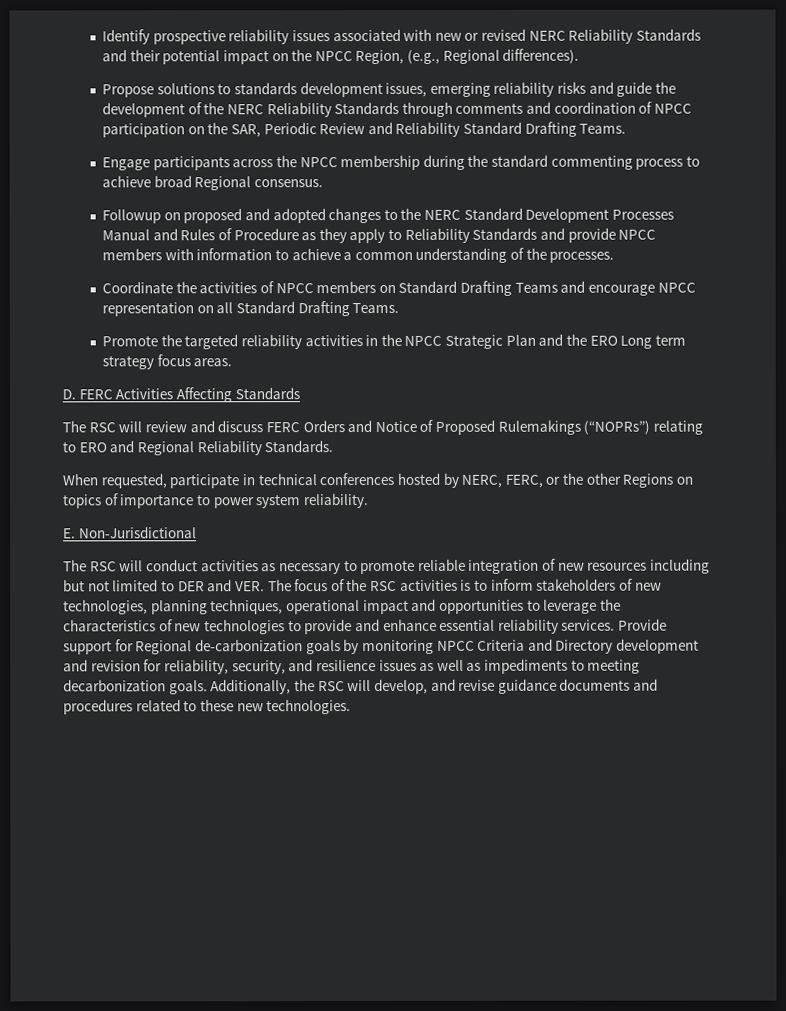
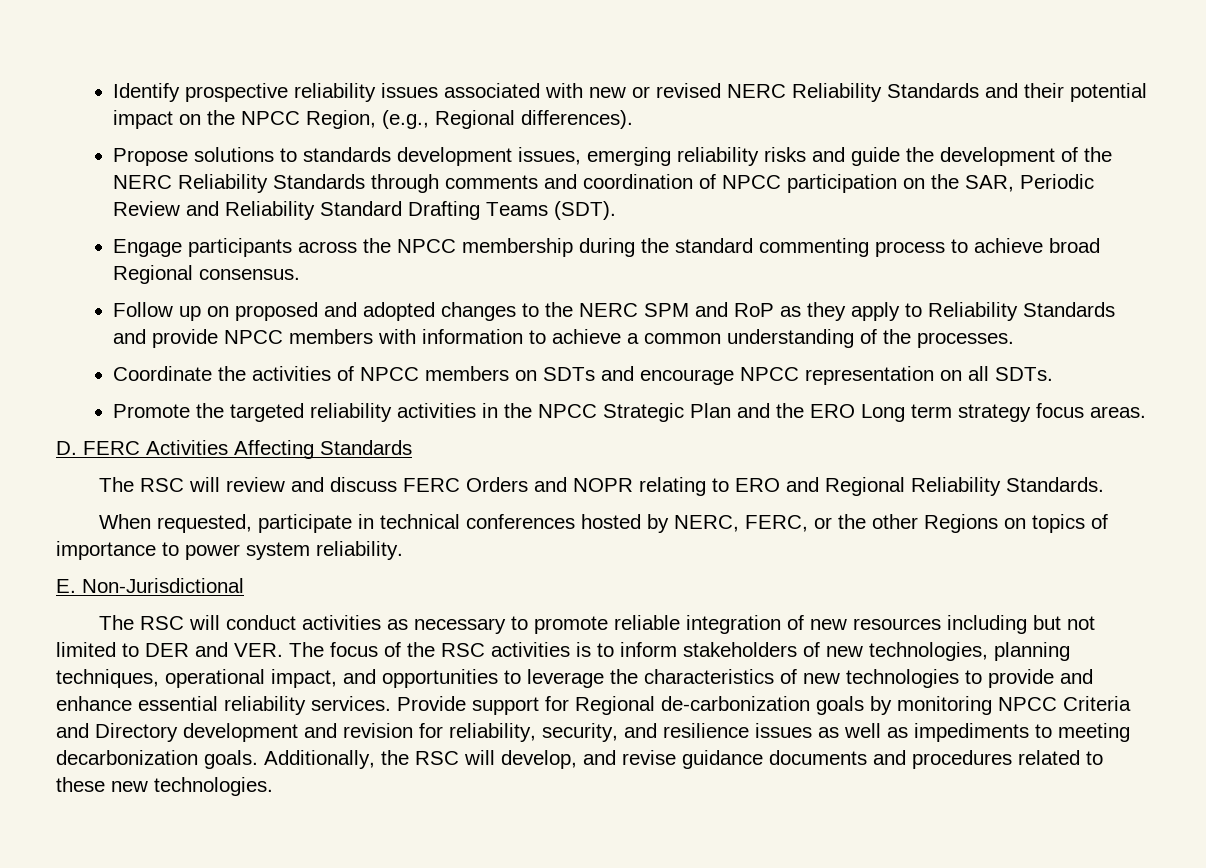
- Propose solutions to standards development issues, emerging reliability risks and guide the development of the NERC Reliability Standards through comments and coordination of NPCC participation on the SAR, Periodic Review and Reliability Standard Drafting Teams.
+ Propose solutions to standards development issues, emerging reliability risks and guide the development of the NERC Reliability Standards through comments and coordination of NPCC participation on the SAR, Periodic Review and Reliability Standard Drafting Teams (SDT).
- Followup on proposed and adopted changes to the NERC Standard Development Processes Manual and Rules of Procedure as they apply to Reliability Standards and provide NPCC members with information to achieve a common understanding of the processes.
+ Follow up on proposed and adopted changes to the NERC SPM and RoP as they apply to Reliability Standards and provide NPCC members with information to achieve a common understanding of the processes.
- Coordinate the activities of NPCC members on Standard Drafting Teams and encourage NPCC representation on all Standard Drafting Teams.
+ Coordinate the activities of NPCC members on SDTs and encourage NPCC representation on all SDTs.
- The RSC will review and discuss FERC Orders and Notice of Proposed Rulemakings (“NOPRs”) relating to ERO and Regional Reliability Standards.
+ The RSC will review and discuss FERC Orders and NOPR relating to ERO and Regional Reliability Standards.
- The RSC will conduct activities as necessary to promote reliable integration of new resources including but not limited to DER and VER. The focus of the RSC activities is to inform stakeholders of new technologies, planning techniques, operational impact and opportunities to leverage the characteristics of new technologies to provide and enhance essential reliability services.
+ The RSC will conduct activities as necessary to promote reliable integration of new resources including but not limited to DER and VER. The focus of the RSC activities is to inform stakeholders of new technologies, planning techniques, operational impact, and opportunities to leverage the characteristics of new technologies to provide and enhance essential reliability services.

